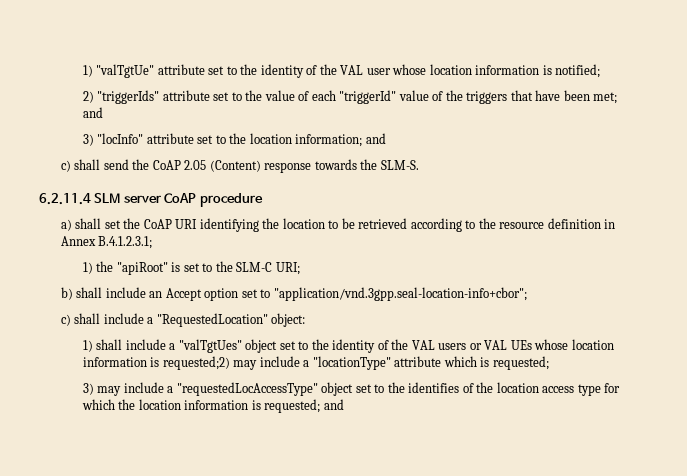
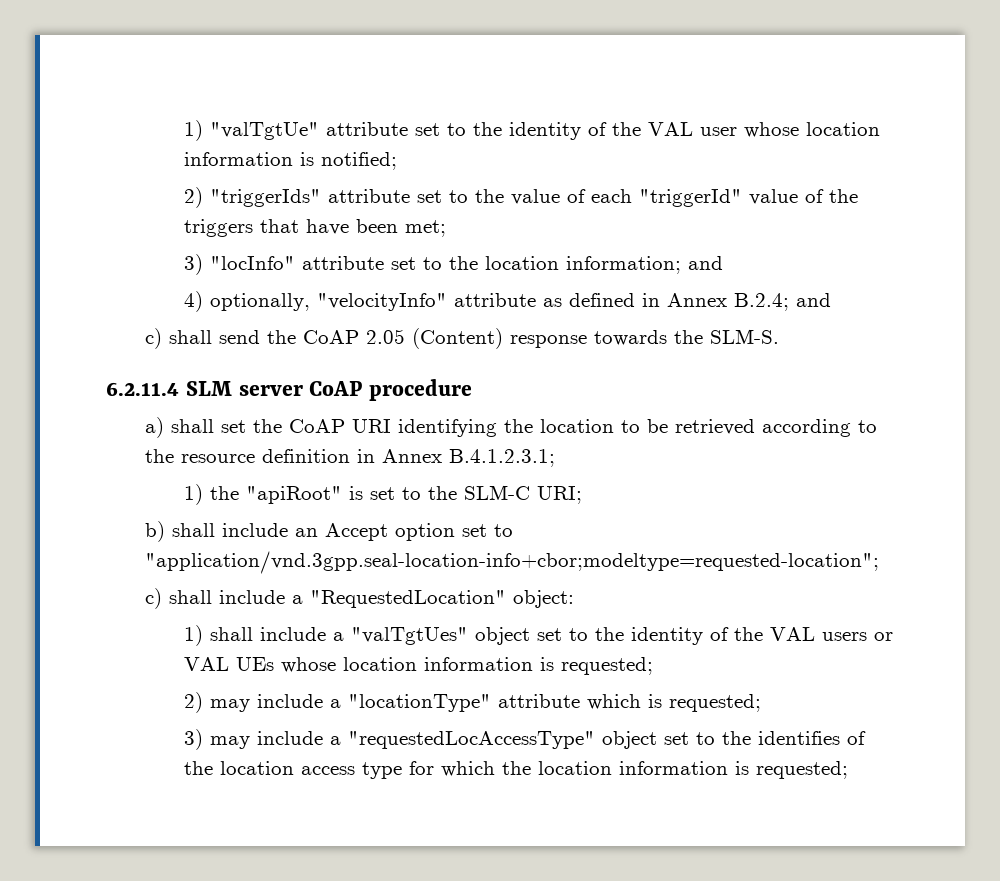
- 2) "triggerIds" attribute set to the value of each "triggerId" value of the triggers that have been met; and
+ 2) "triggerIds" attribute set to the value of each "triggerId" value of the triggers that have been met;
+ 4) optionally, "velocityInfo" attribute as defined in Annex B.2.4; and
- b) shall include an Accept option set to "application/vnd.3gpp.seal-location-info+cbor";
+ b) shall include an Accept option set to "application/vnd.3gpp.seal-location-info+cbor;modeltype=requested-location";
- 1) shall include a "valTgtUes" object set to the identity of the VAL users or VAL UEs whose location information is requested;2) may include a "locationType" attribute which is requested;
+ 1) shall include a "valTgtUes" object set to the identity of the VAL users or VAL UEs whose location information is requested;
+ 2) may include a "locationType" attribute which is requested;
- 3) may include a "requestedLocAccessType" object set to the identifies of the location access type for which the location information is requested; and
+ 3) may include a "requestedLocAccessType" object set to the identifies of the location access type for which the location information is requested;

